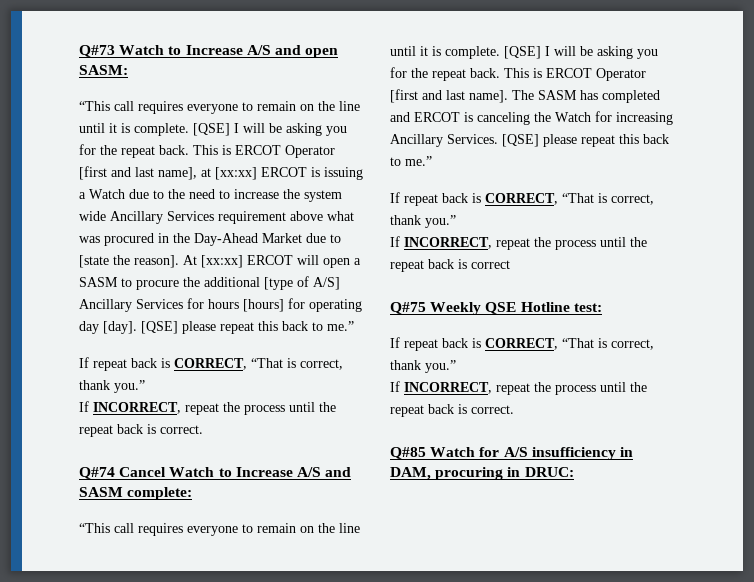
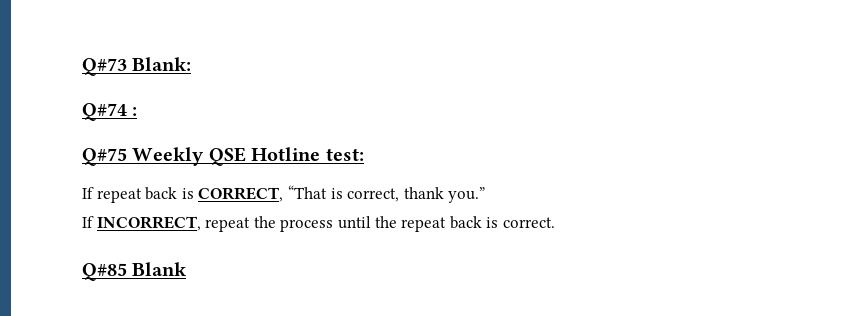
- Q#73 Watch to Increase A/S and open SASM:
- “This call requires everyone to remain on the line until it is complete. [QSE] I will be asking you for the repeat back. This is ERCOT Operator [first and last name], at [xx:xx] ERCOT is issuing a Watch due to the need to increase the system wide Ancillary Services requirement above what was procured in the Day-Ahead Market due to [state the reason]. At [xx:xx] ERCOT will open a SASM to procure the additional [type of A/S] Ancillary Services for hours [hours] for operating day [day]. [QSE] please repeat this back to me.”
- If repeat back is CORRECT, “That is correct, thank you.”
- If INCORRECT, repeat the process until the repeat back is correct.
- Q#74 Cancel Watch to Increase A/S and SASM complete:
- “This call requires everyone to remain on the line until it is complete. [QSE] I will be asking you for the repeat back. This is ERCOT Operator [first and last name]. The SASM has completed and ERCOT is canceling the Watch for increasing Ancillary Services. [QSE] please repeat this back to me.”
- If repeat back is CORRECT, “That is correct, thank you.”
- If INCORRECT, repeat the process until the repeat back is correct
+ Q#73 Blank:
+ Q#74 :
- Q#85 Watch for A/S insufficiency in DAM, procuring in DRUC:
+ Q#85 Blank

